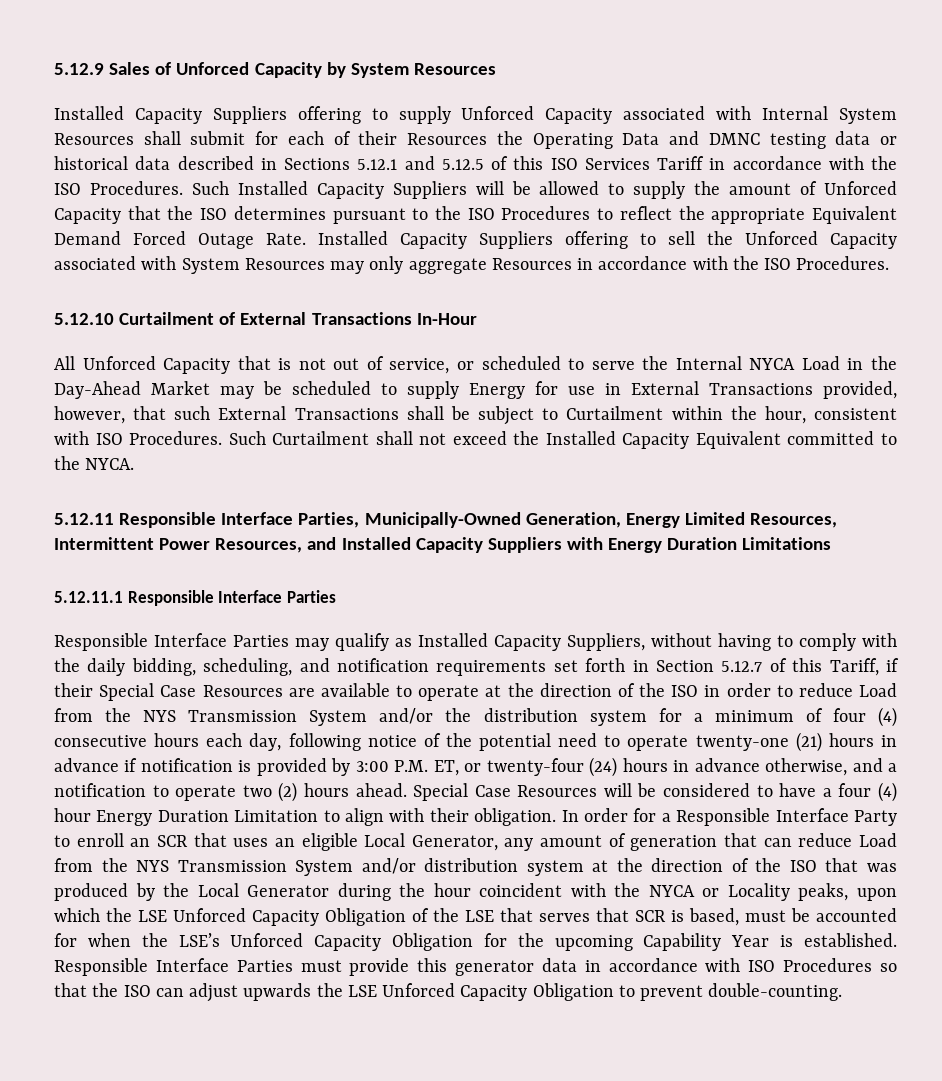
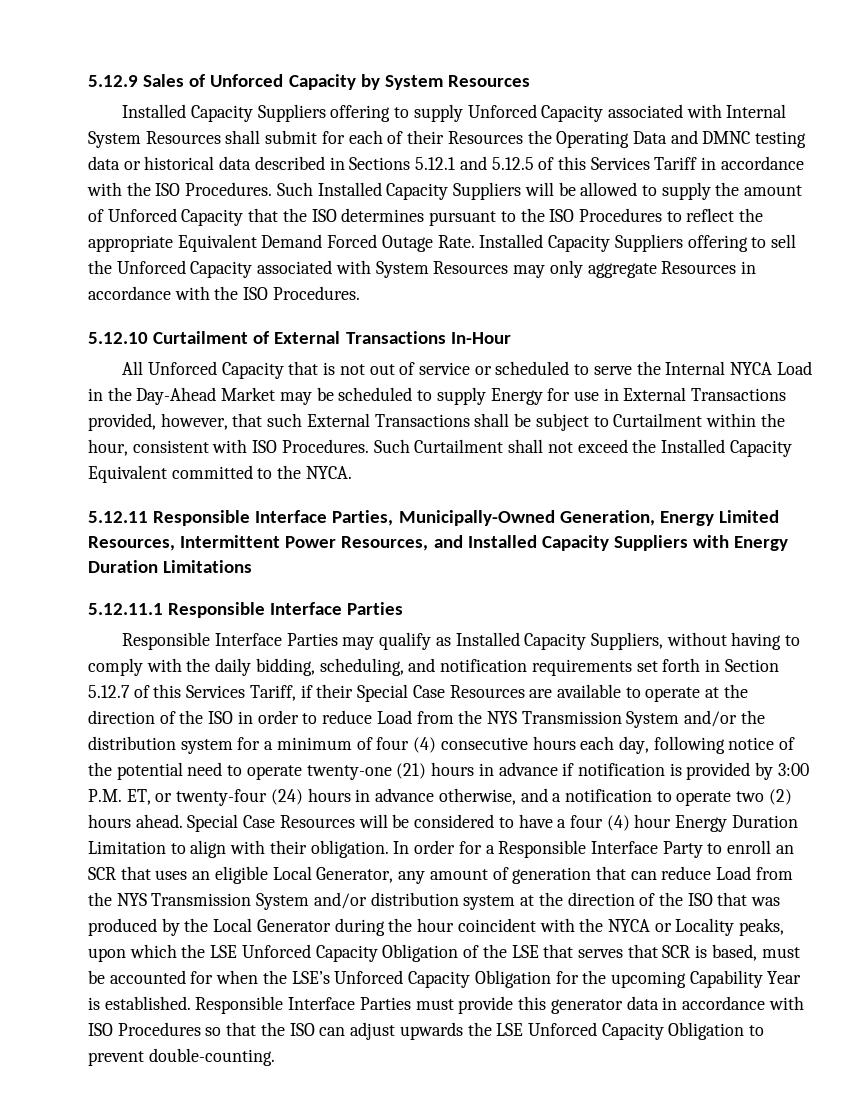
- Installed Capacity Suppliers offering to supply Unforced Capacity associated with Internal System Resources shall submit for each of their Resources the Operating Data and DMNC testing data or historical data described in Sections 5.12.1 and 5.12.5 of this ISO Services Tariff in accordance with the ISO Procedures.
+ Installed Capacity Suppliers offering to supply Unforced Capacity associated with Internal System Resources shall submit for each of their Resources the Operating Data and DMNC testing data or historical data described in Sections 5.12.1 and 5.12.5 of this Services Tariff in accordance with the ISO Procedures.
- All Unforced Capacity that is not out of service, or scheduled to serve the Internal NYCA Load in the Day-Ahead Market may be scheduled to supply Energy for use in External Transactions provided, however, that such External Transactions shall be subject to Curtailment within the hour, consistent with ISO Procedures.
+ All Unforced Capacity that is not out of service or scheduled to serve the Internal NYCA Load in the Day-Ahead Market may be scheduled to supply Energy for use in External Transactions provided, however, that such External Transactions shall be subject to Curtailment within the hour, consistent with ISO Procedures.
- Responsible Interface Parties may qualify as Installed Capacity Suppliers, without having to comply with the daily bidding, scheduling, and notification requirements set forth in Section 5.12.7 of this Tariff, if their Special Case Resources are available to operate at the direction of the ISO in order to reduce Load from the NYS Transmission System and/or the distribution system for a minimum of four (4) consecutive hours each day, following notice of the potential need to operate twenty-one (21) hours in advance if notification is provided by 3:00 P.M. ET, or twenty-four (24) hours in advance otherwise, and a notification to operate two (2) hours ahead.
+ Responsible Interface Parties may qualify as Installed Capacity Suppliers, without having to comply with the daily bidding, scheduling, and notification requirements set forth in Section 5.12.7 of this Services Tariff, if their Special Case Resources are available to operate at the direction of the ISO in order to reduce Load from the NYS Transmission System and/or the distribution system for a minimum of four (4) consecutive hours each day, following notice of the potential need to operate twenty-one (21) hours in advance if notification is provided by 3:00 P.M. ET, or twenty-four (24) hours in advance otherwise, and a notification to operate two (2) hours ahead.

